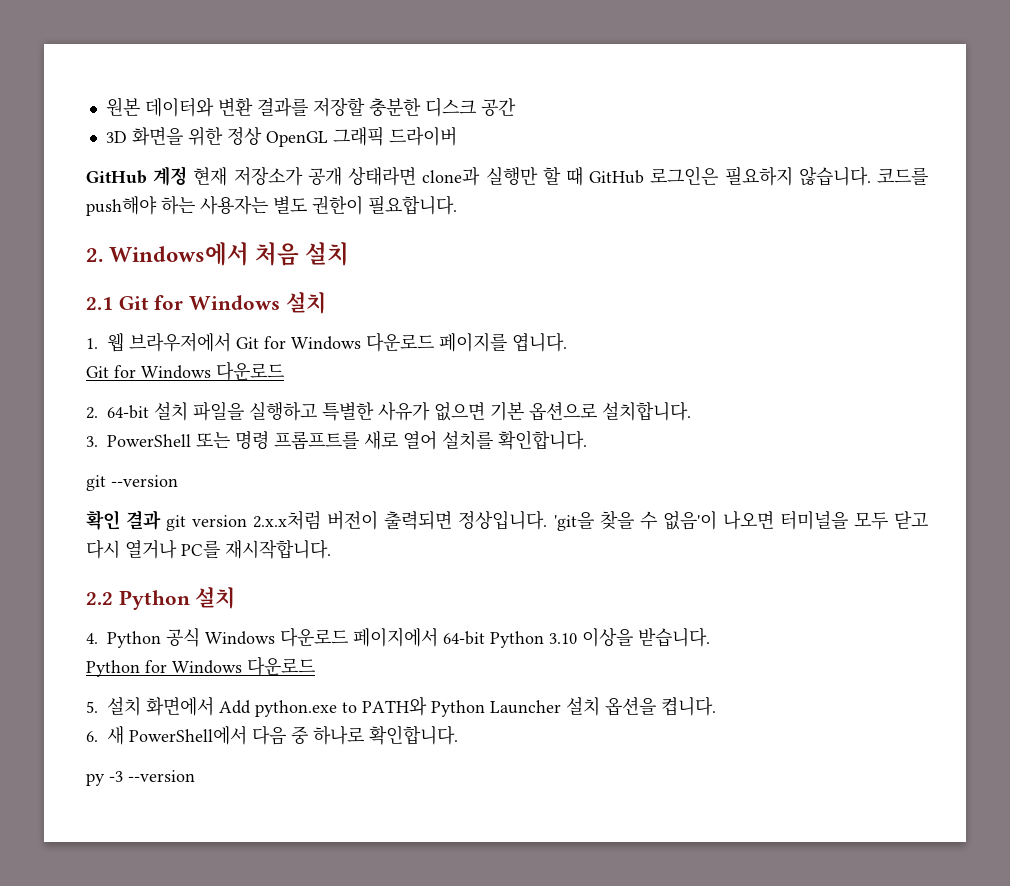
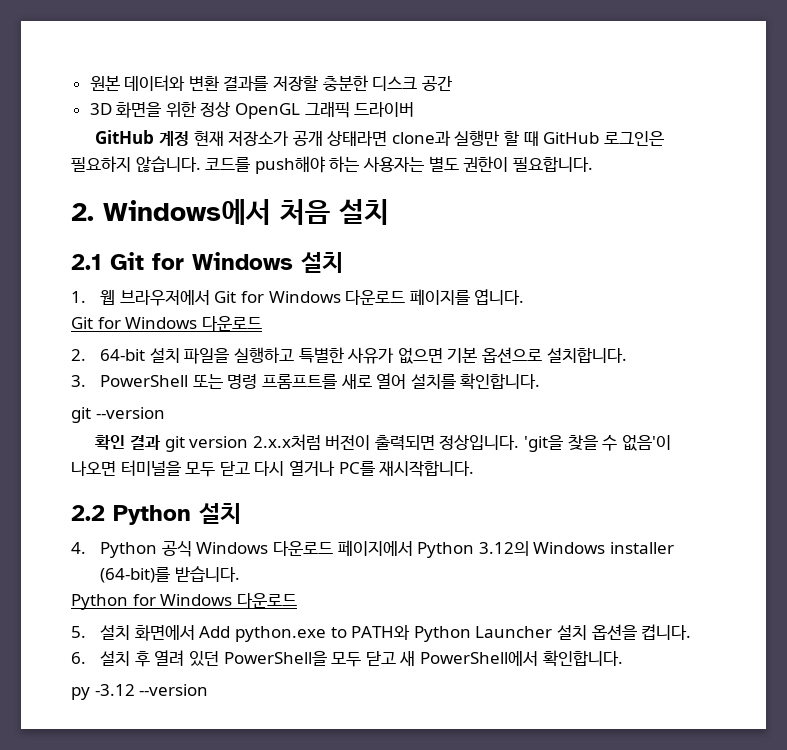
- 4. Python 공식 Windows 다운로드 페이지에서 64-bit Python 3.10 이상을 받습니다.
+ 4. Python 공식 Windows 다운로드 페이지에서 Python 3.12의 Windows installer (64-bit)를 받습니다.
- 6. 새 PowerShell에서 다음 중 하나로 확인합니다.
+ 6. 설치 후 열려 있던 PowerShell을 모두 닫고 새 PowerShell에서 확인합니다.
- py -3 --version
+ py -3.12 --version

